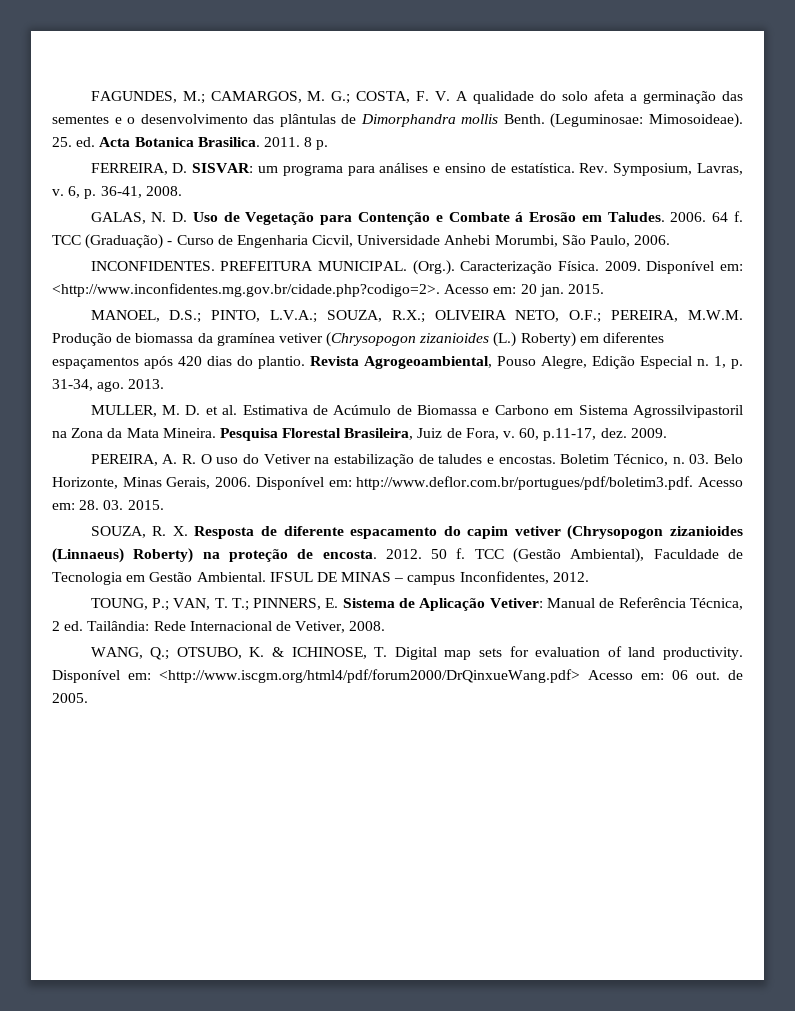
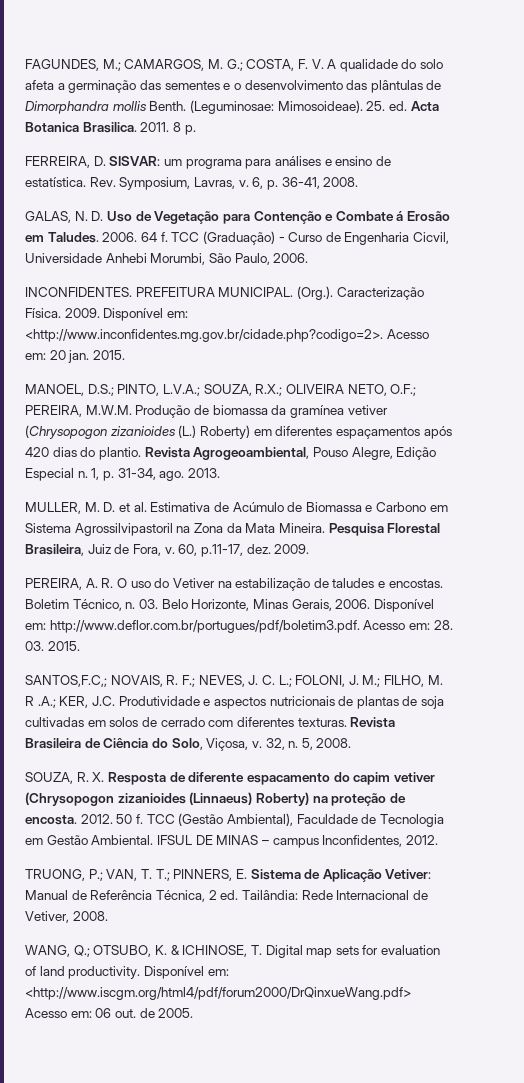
+ SANTOS,F.C,; NOVAIS, R. F.; NEVES, J. C. L.; FOLONI, J. M.; FILHO, M. R .A.; KER, J.C. Produtividade e aspectos nutricionais de plantas de soja cultivadas em solos de cerrado com diferentes texturas. Revista Brasileira de Ciência do Solo, Viçosa, v. 32, n. 5, 2008.
- TOUNG, P.; VAN, T. T.; PINNERS, E. Sistema de Aplicação Vetiver: Manual de Referência Técnica, 2 ed. Tailândia: Rede Internacional de Vetiver, 2008.
+ TRUONG, P.; VAN, T. T.; PINNERS, E. Sistema de Aplicação Vetiver: Manual de Referência Técnica, 2 ed. Tailândia: Rede Internacional de Vetiver, 2008.

